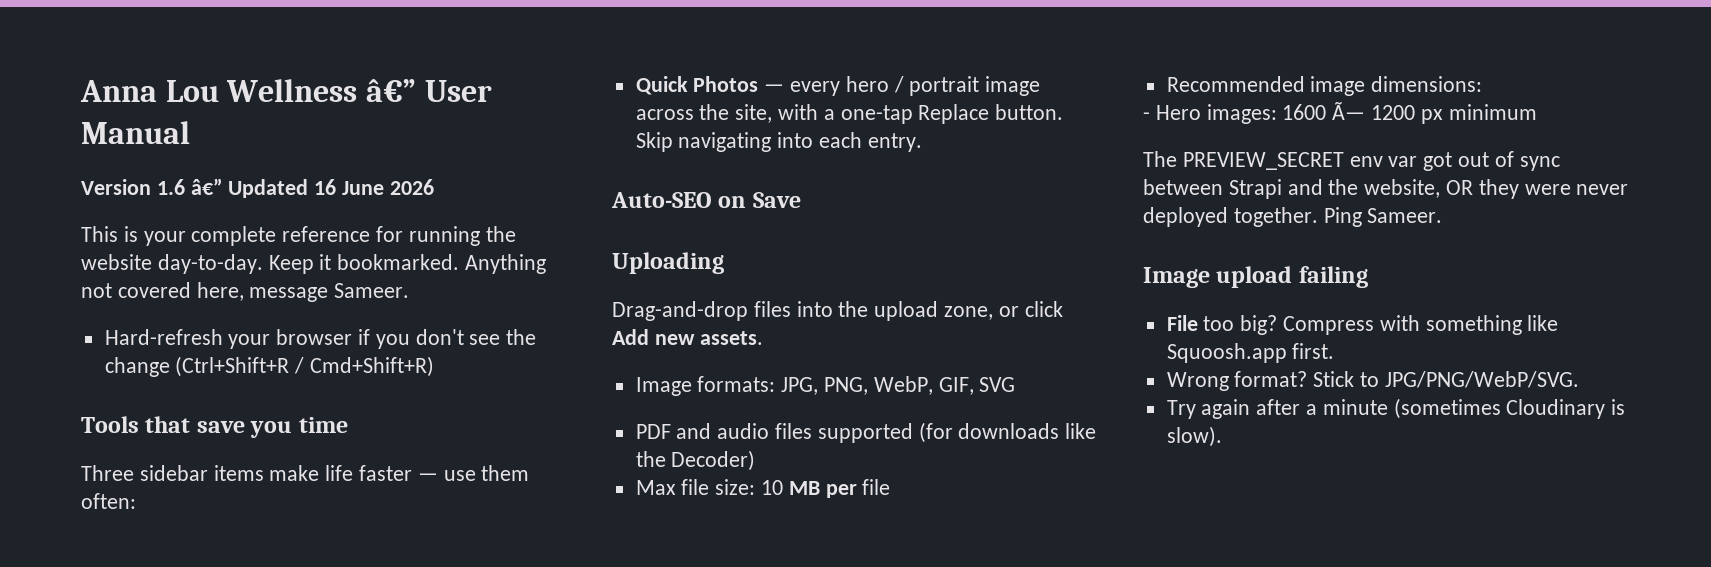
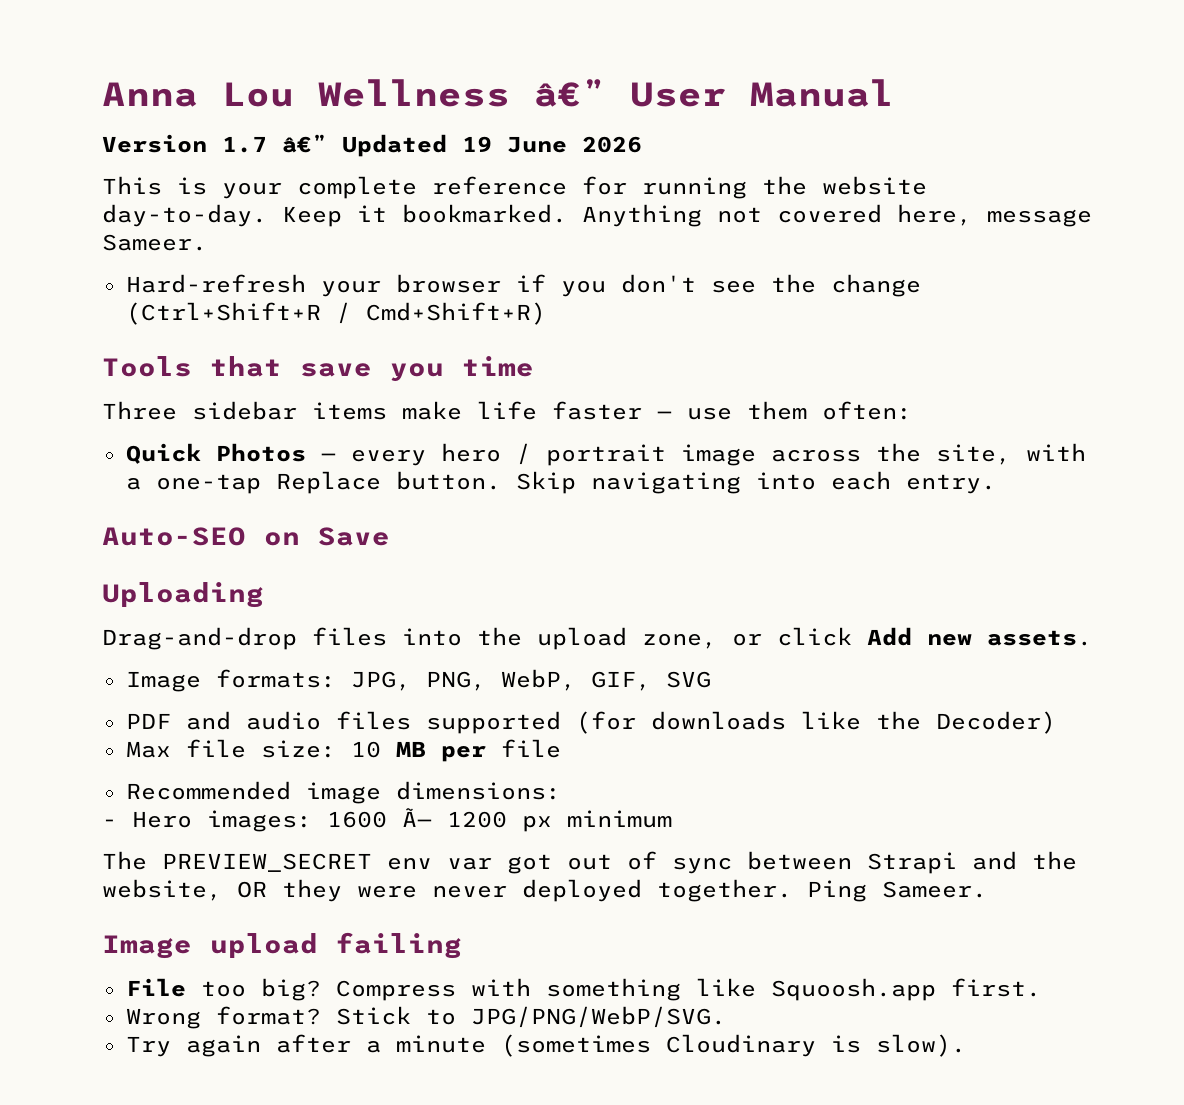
- Version 1.6 â€” Updated 16 June 2026
+ Version 1.7 â€” Updated 19 June 2026

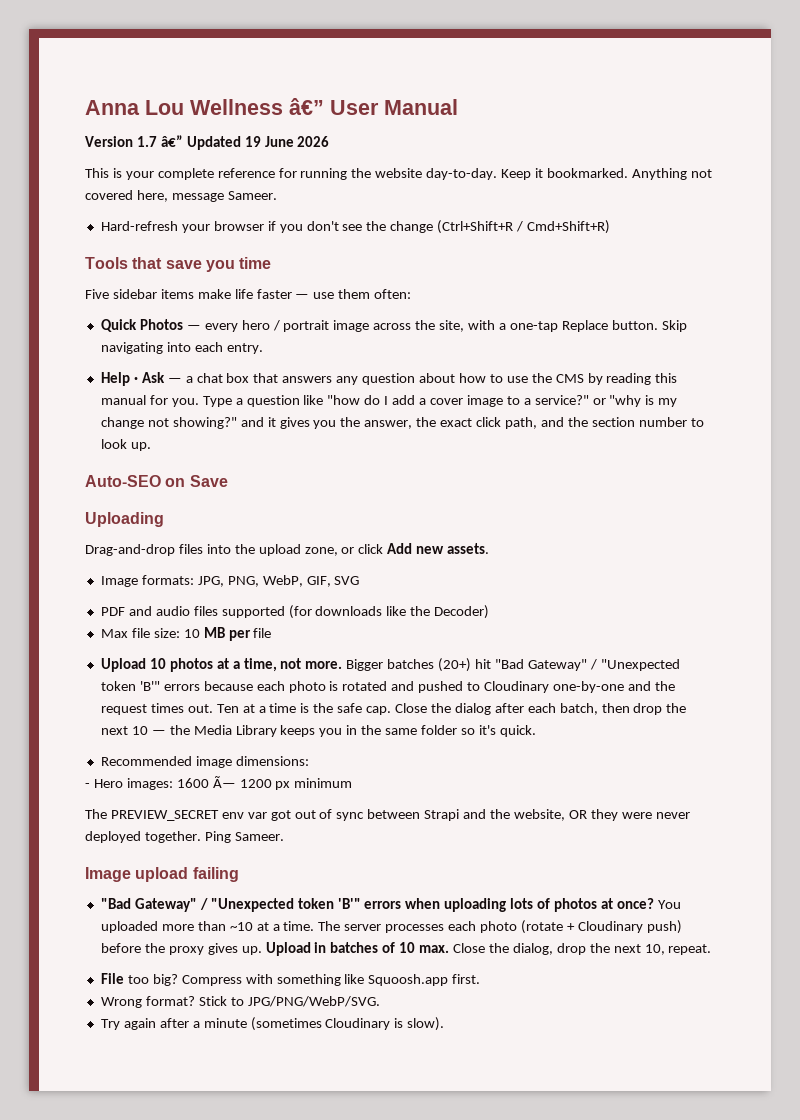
- Three sidebar items make life faster — use them often:
+ Five sidebar items make life faster — use them often:
+ Help · Ask — a chat box that answers any question about how to use the CMS by reading this manual for you. Type a question like "how do I add a cover image to a service?" or "why is my change not showing?" and it gives you the answer, the exact click path, and the section number to look up.
+ Upload 10 photos at a time, not more. Bigger batches (20+) hit "Bad Gateway" / "Unexpected token 'B'" errors because each photo is rotated and pushed to Cloudinary one-by-one and the request times out. Ten at a time is the safe cap. Close the dialog after each batch, then drop the next 10 — the Media Library keeps you in the same folder so it's quick.
+ "Bad Gateway" / "Unexpected token 'B'" errors when uploading lots of photos at once? You uploaded more than ~10 at a time. The server processes each photo (rotate + Cloudinary push) before the proxy gives up. Upload in batches of 10 max. Close the dialog, drop the next 10, repeat.

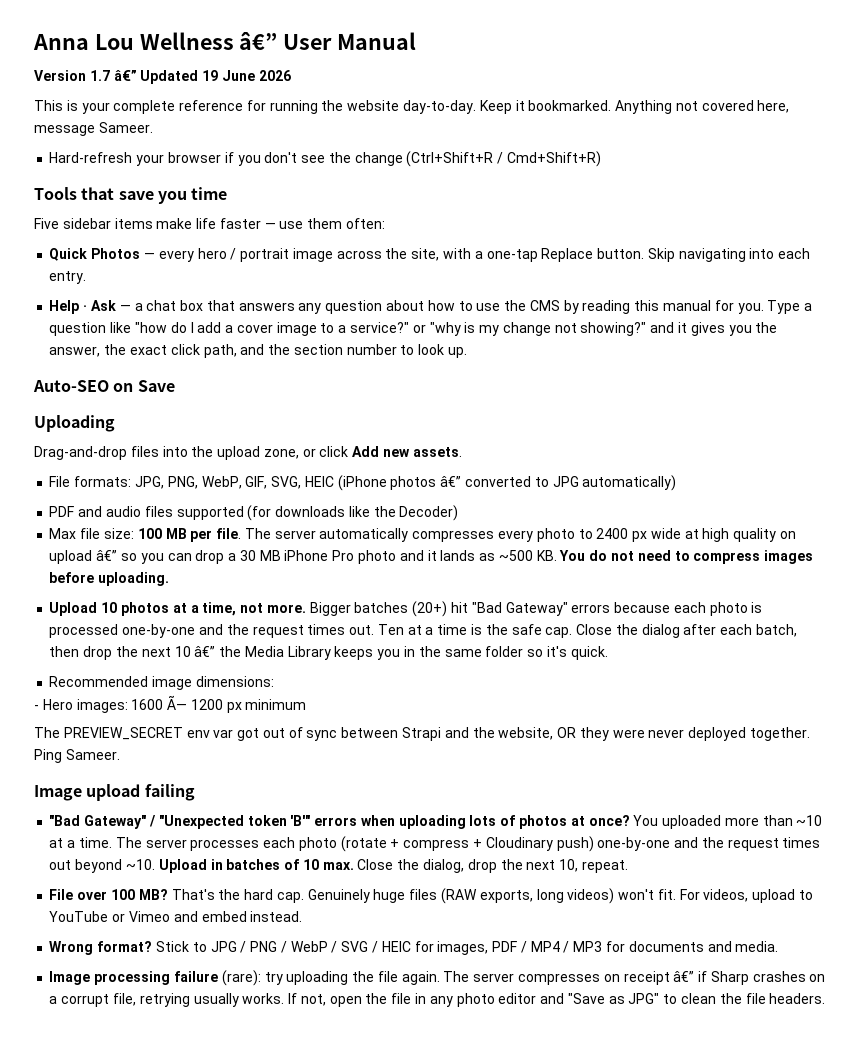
- Image formats: JPG, PNG, WebP, GIF, SVG
+ File formats: JPG, PNG, WebP, GIF, SVG, HEIC (iPhone photos â€” converted to JPG automatically)
- Max file size: 10 MB per file
+ Max file size: 100 MB per file. The server automatically compresses every photo to 2400 px wide at high quality on upload â€” so you can drop a 30 MB iPhone Pro photo and it lands as ~500 KB. You do not need to compress images before uploading.
- Bigger batches (20+) hit "Bad Gateway" / "Unexpected token 'B'" errors because each photo is rotated and pushed to Cloudinary one-by-one and the request times out.
+ Bigger batches (20+) hit "Bad Gateway" errors because each photo is processed one-by-one and the request times out.
- Close the dialog after each batch, then drop the next 10 — the Media Library keeps you in the same folder so it's quick.
+ Close the dialog after each batch, then drop the next 10 â€” the Media Library keeps you in the same folder so it's quick.
- The server processes each photo (rotate + Cloudinary push) before the proxy gives up.
+ The server processes each photo (rotate + compress + Cloudinary push) one-by-one and the request times out beyond ~10.
- File too big? Compress with something like Squoosh.app first.
- Wrong format? Stick to JPG/PNG/WebP/SVG.
- Try again after a minute (sometimes Cloudinary is slow).
+ File over 100 MB? That's the hard cap. Genuinely huge files (RAW exports, long videos) won't fit. For videos, upload to YouTube or Vimeo and embed instead.
+ Wrong format? Stick to JPG / PNG / WebP / SVG / HEIC for images, PDF / MP4 / MP3 for documents and media.
+ Image processing failure (rare): try uploading the file again. The server compresses on receipt â€” if Sharp crashes on a corrupt file, retrying usually works. If not, open the file in any photo editor and "Save as JPG" to clean the file headers.

